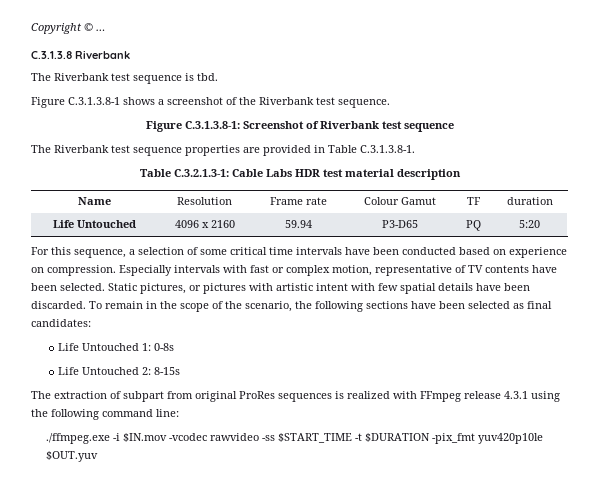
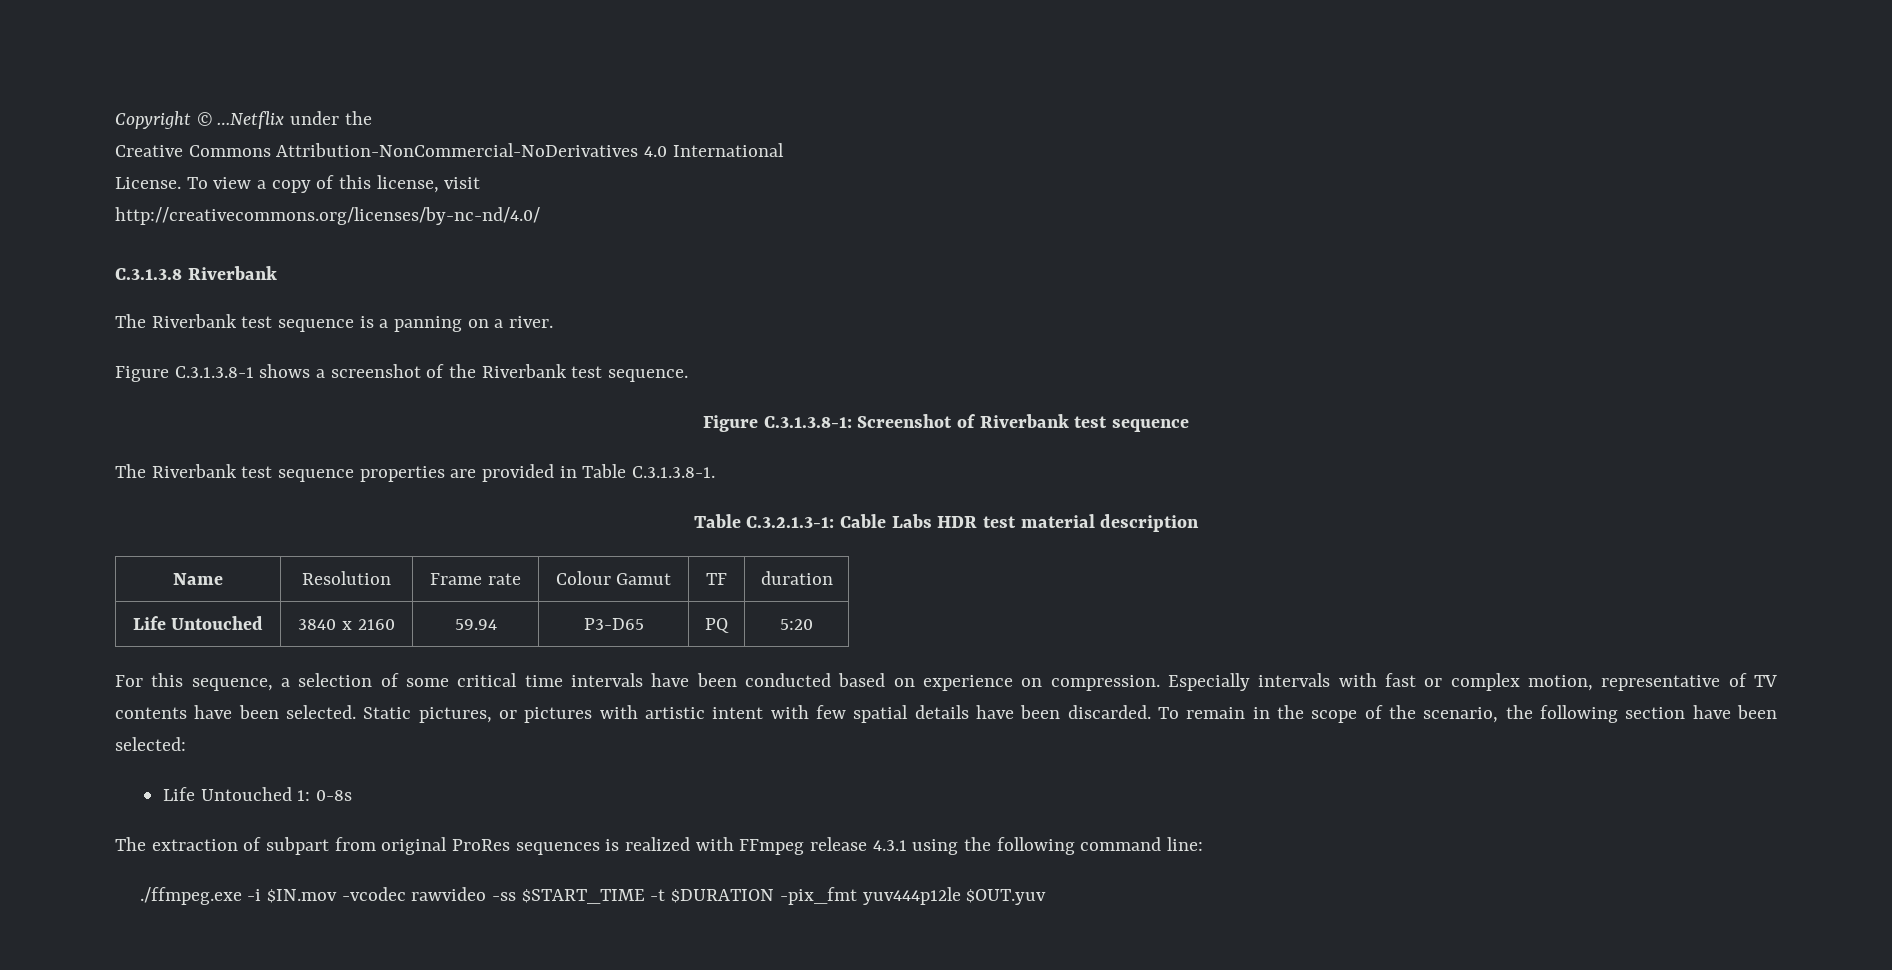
- Copyright © …
+ Copyright © …Netflix under the
+ Creative Commons Attribution-NonCommercial-NoDerivatives 4.0 International
+ License. To view a copy of this license, visit
+ http://creativecommons.org/licenses/by-nc-nd/4.0/
- The Riverbank test sequence is tbd.
+ The Riverbank test sequence is a panning on a river.
- Life Untouched | 4096 x 2160 | 59.94 | P3-D65 | PQ | 5:20
+ Life Untouched | 3840 x 2160 | 59.94 | P3-D65 | PQ | 5:20
- To remain in the scope of the scenario, the following sections have been selected as final candidates:
+ To remain in the scope of the scenario, the following section have been selected:
- Life Untouched 2: 8-15s
- ./ffmpeg.exe -i $IN.mov -vcodec rawvideo -ss $START_TIME -t $DURATION -pix_fmt yuv420p10le $OUT.yuv
+ ./ffmpeg.exe -i $IN.mov -vcodec rawvideo -ss $START_TIME -t $DURATION -pix_fmt yuv444p12le $OUT.yuv

